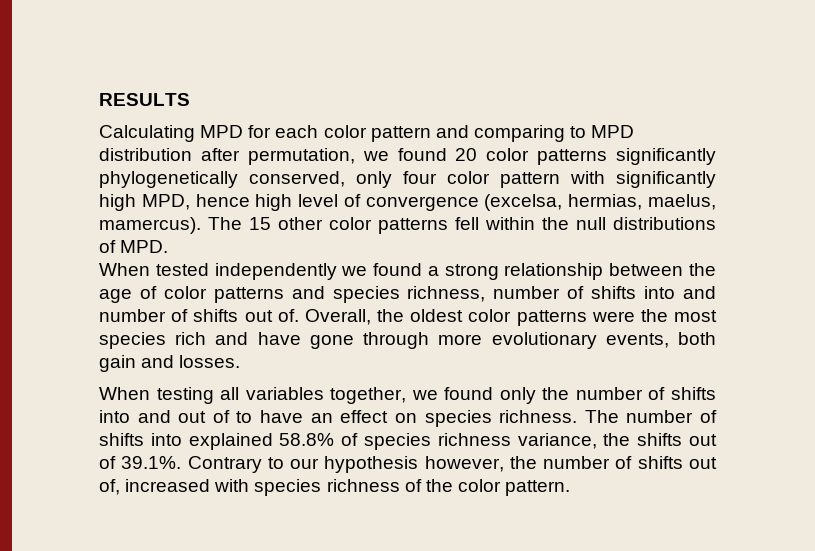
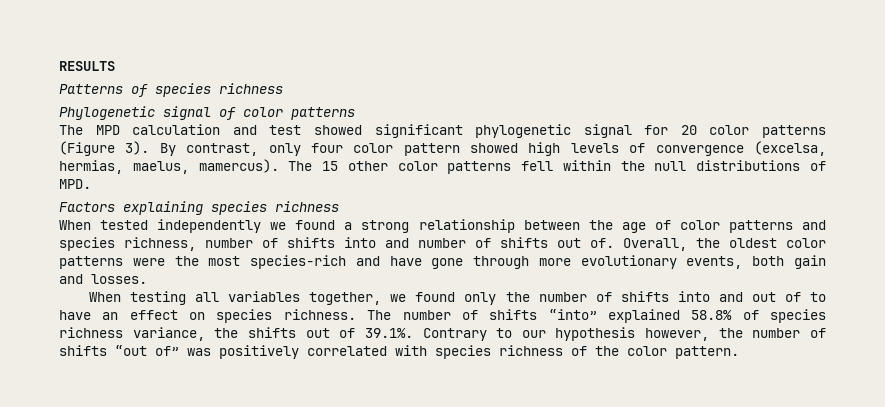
- Calculating MPD for each color pattern and comparing to MPD distribution after permutation, we found 20 color patterns significantly phylogenetically conserved, only four color pattern with significantly high MPD, hence high level of convergence (excelsa, hermias, maelus, mamercus).
+ Patterns of species richness
+ Phylogenetic signal of color patterns
+ The MPD calculation and test showed significant phylogenetic signal for 20 color patterns (Figure 3). By contrast, only four color pattern showed high levels of convergence (excelsa, hermias, maelus, mamercus).
+ Factors explaining species richness
- Overall, the oldest color patterns were the most species rich and have gone through more evolutionary events, both gain and losses.
+ Overall, the oldest color patterns were the most species-rich and have gone through more evolutionary events, both gain and losses.
- The number of shifts into explained 58.8% of species richness variance, the shifts out of 39.1%. Contrary to our hypothesis however, the number of shifts out of, increased with species richness of the color pattern.
+ The number of shifts “into” explained 58.8% of species richness variance, the shifts out of 39.1%. Contrary to our hypothesis however, the number of shifts “out of” was positively correlated with species richness of the color pattern.

